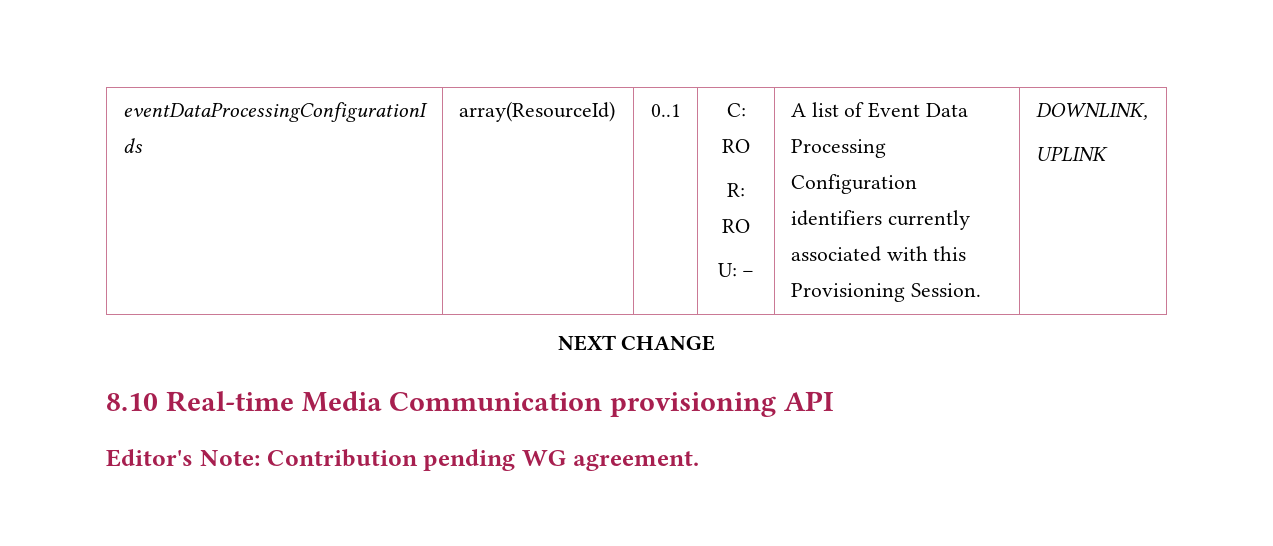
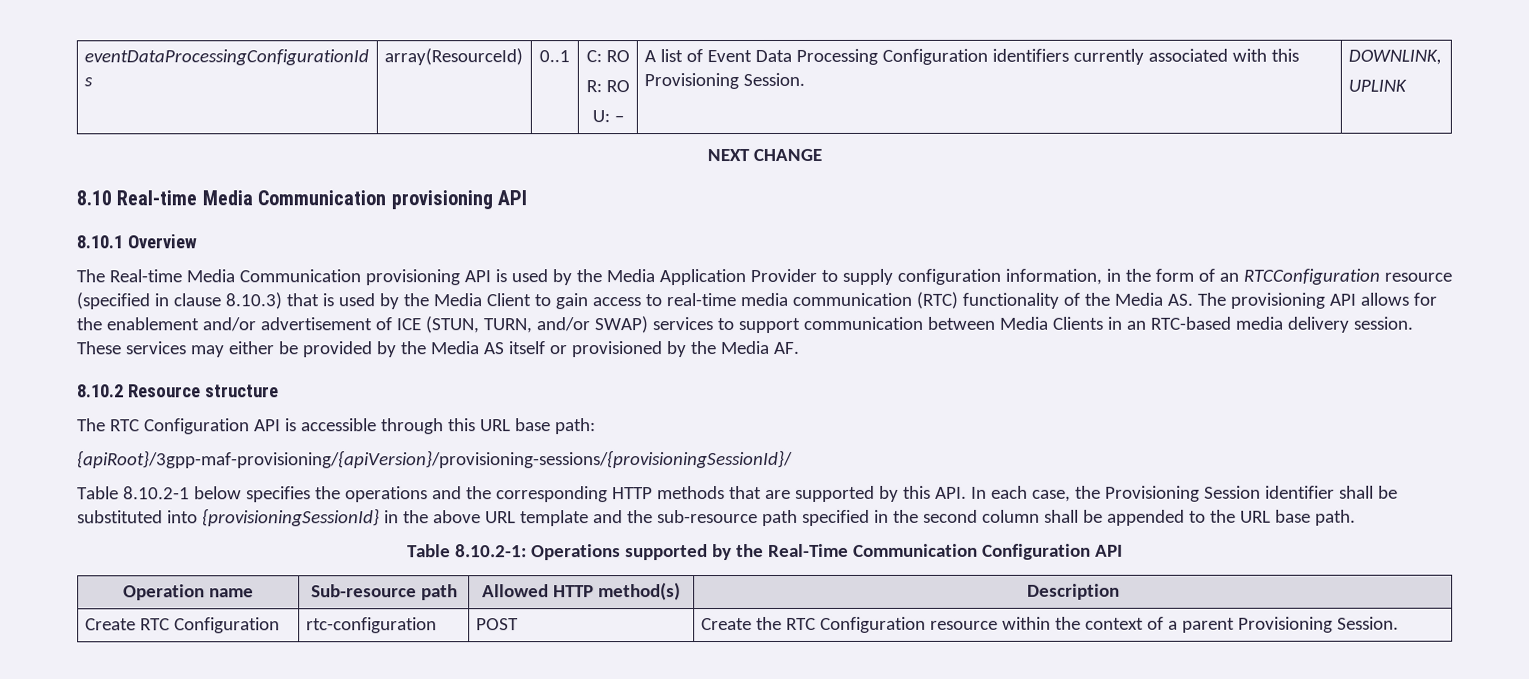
- Editor's Note: Contribution pending WG agreement.
+ 8.10.1 Overview
+ The Real-time Media Communication provisioning API is used by the Media Application Provider to supply configuration information, in the form of an RTCConfiguration resource (specified in clause 8.10.3) that is used by the Media Client to gain access to real-time media communication (RTC) functionality of the Media AS. The provisioning API allows for the enablement and/or advertisement of ICE (STUN, TURN, and/or SWAP) services to support communication between Media Clients in an RTC-based media delivery session. These services may either be provided by the Media AS itself or provisioned by the Media AF.
+ 8.10.2 Resource structure
+ The RTC Configuration API is accessible through this URL base path:
+ {apiRoot}/3gpp-maf-provisioning/{apiVersion}/provisioning-sessions/{provisioningSessionId}/
+ Table 8.10.2-1 below specifies the operations and the corresponding HTTP methods that are supported by this API. In each case, the Provisioning Session identifier shall be substituted into {provisioningSessionId} in the above URL template and the sub-resource path specified in the second column shall be appended to the URL base path.
+ Table 8.10.2-1: Operations supported by the Real-Time Communication Configuration API
+ Operation name | Sub-resource path | Allowed HTTP method(s) | Description
+ Create RTC Configuration | rtc-configuration | POST | Create the RTC Configuration resource within the context of a parent Provisioning Session.

